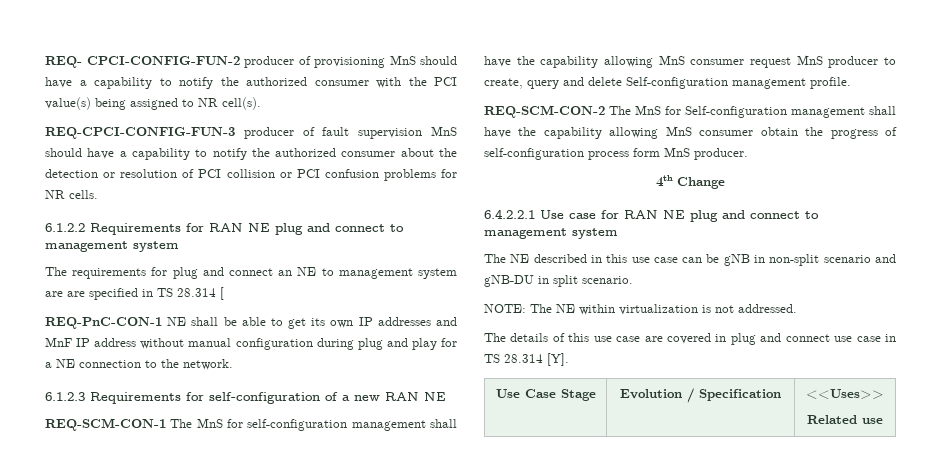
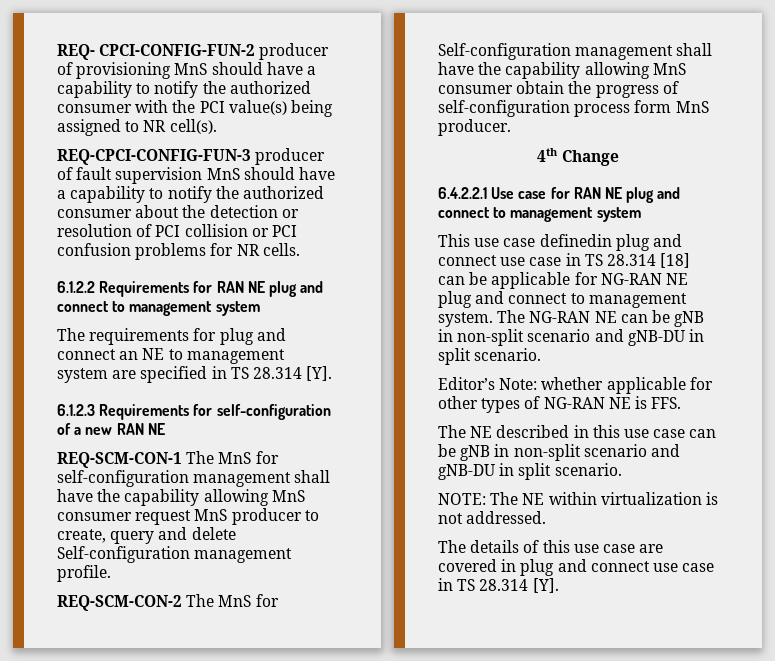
- The requirements for plug and connect an NE to management system are are specified in TS 28.314 [
- REQ-PnC-CON-1 NE shall be able to get its own IP addresses and MnF IP address without manual configuration during plug and play for a NE connection to the network.
+ The requirements for plug and connect an NE to management system are specified in TS 28.314 [Y].
+ This use case definedin plug and connect use case in TS 28.314 [18] can be applicable for NG-RAN NE plug and connect to management system. The NG-RAN NE can be gNB in non-split scenario and gNB-DU in split scenario.
+ Editor’s Note: whether applicable for other types of NG-RAN NE is FFS.
- Use Case Stage | Evolution / Specification | <<Uses>>
- Related use

